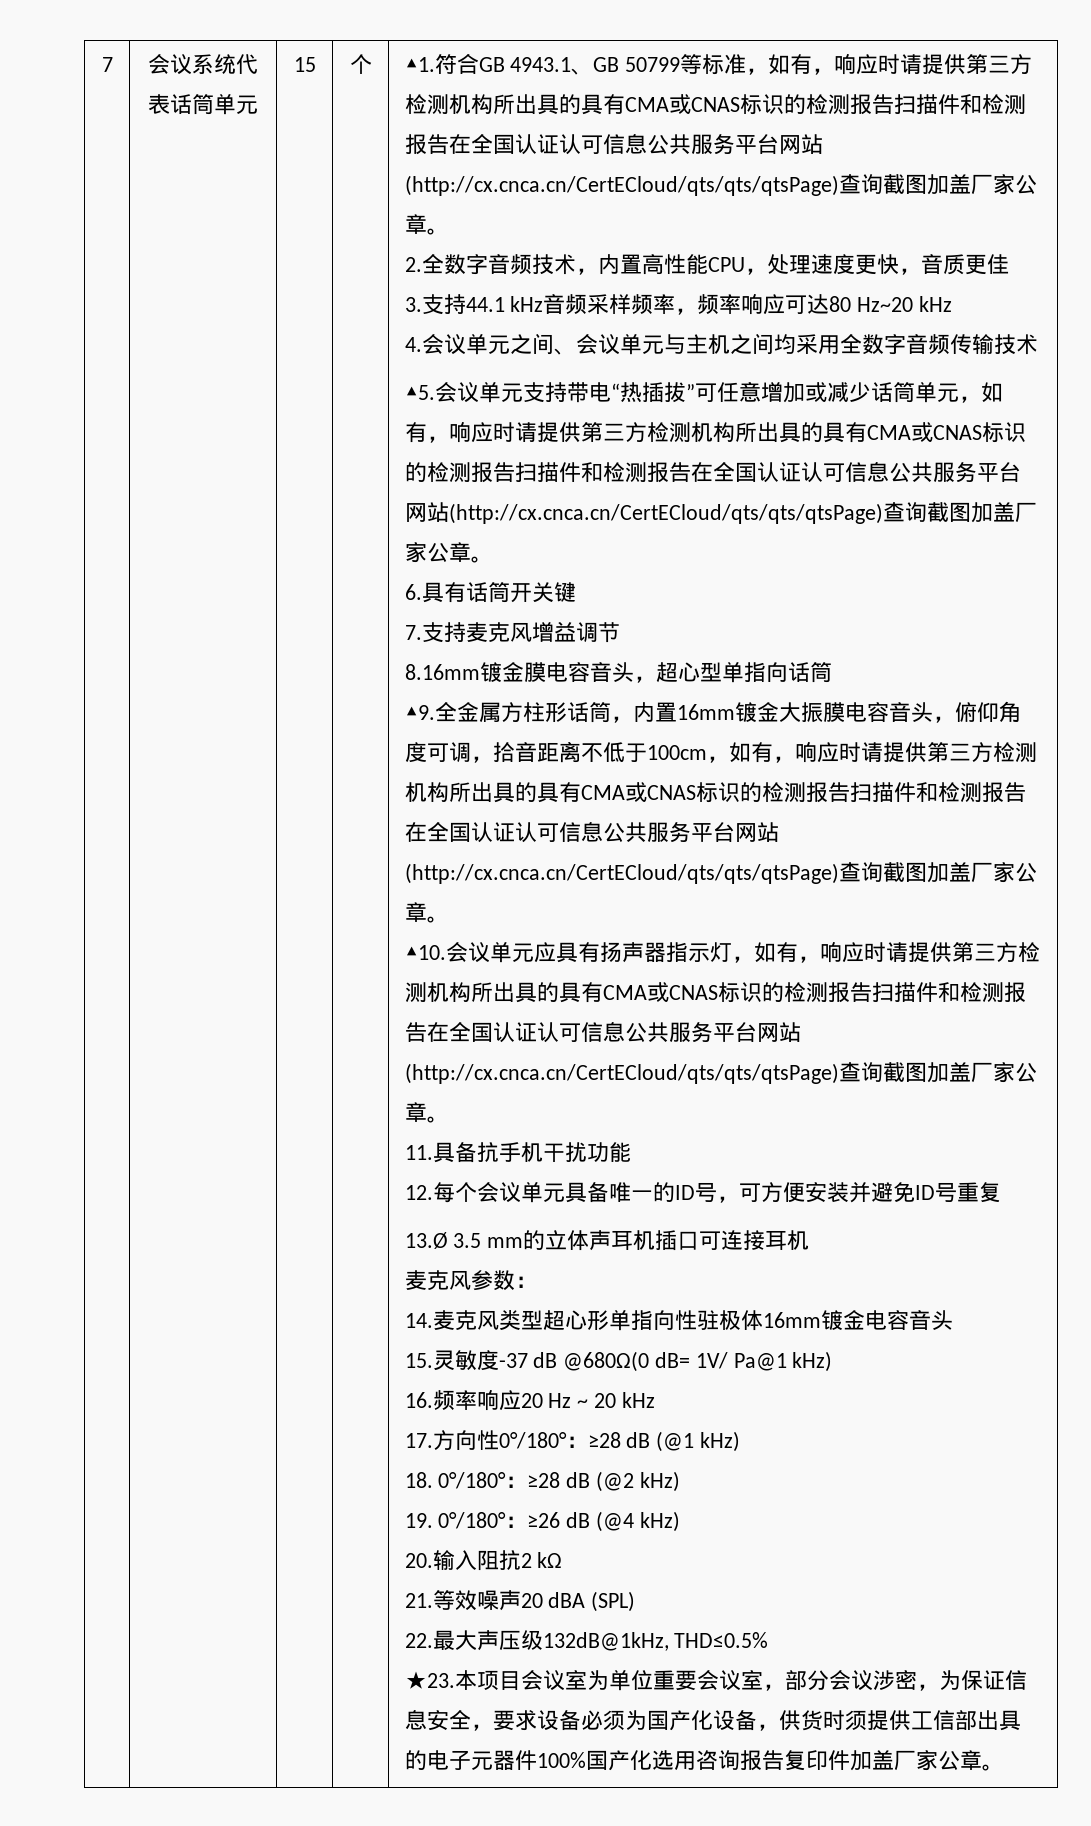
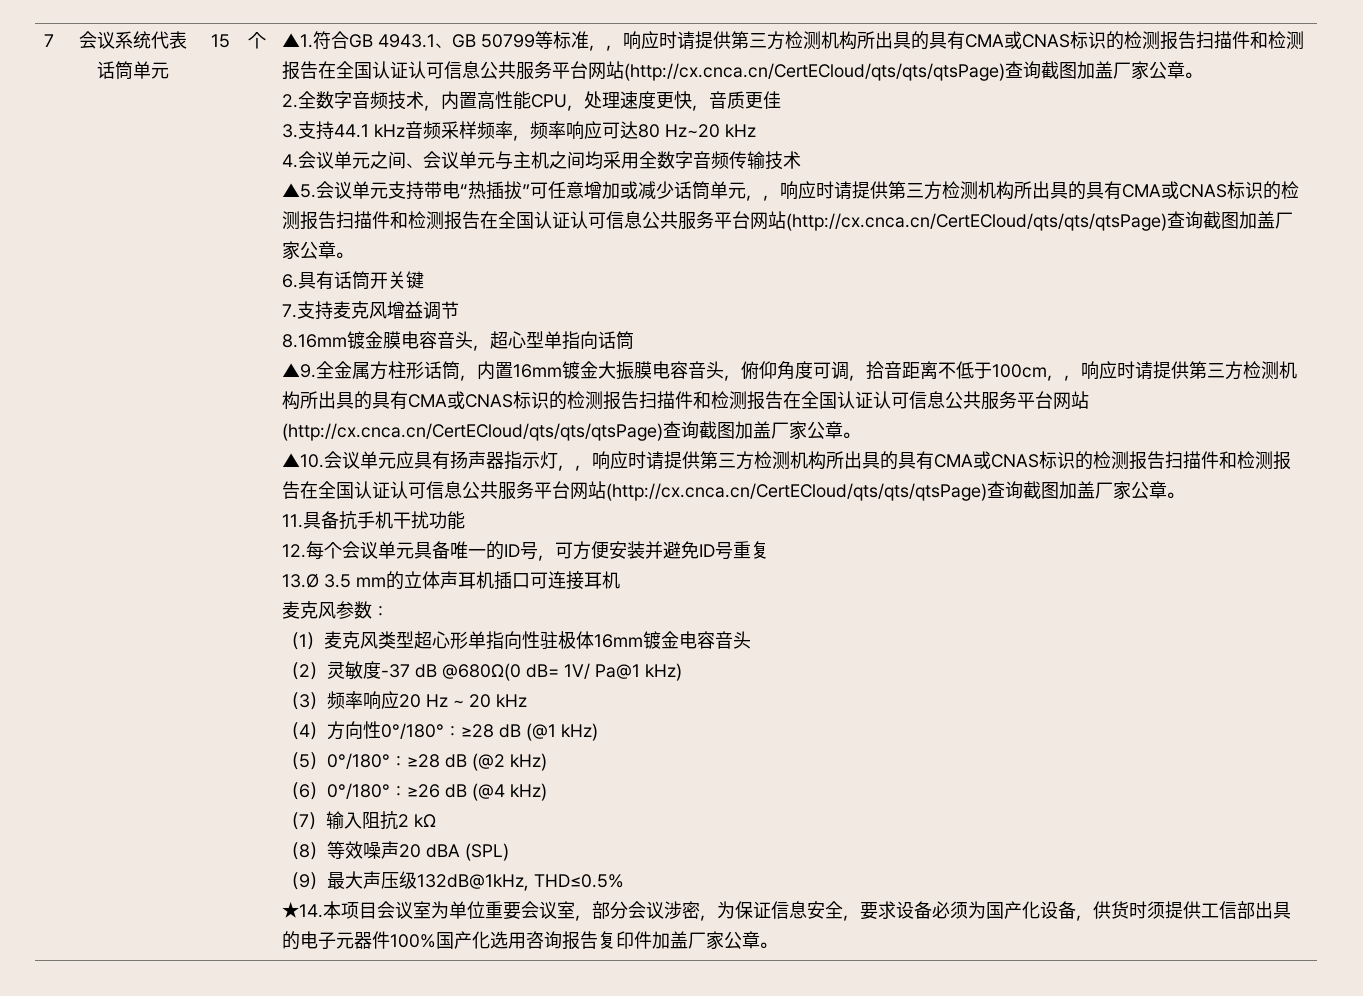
- 符合GB 4943.1、GB 50799等标准，如有，响应时请提供第三方检测机构所出具的具有CMA或CNAS标识的检测报告扫描件和检测报告在全国认证认可信息公共服务平台网站(http://cx.cnca.cn/CertECloud/qts/qts/qtsPage)查询截图加盖厂家公章。
+ 符合GB 4943.1、GB 50799等标准，，响应时请提供第三方检测机构所出具的具有CMA或CNAS标识的检测报告扫描件和检测报告在全国认证认可信息公共服务平台网站(http://cx.cnca.cn/CertECloud/qts/qts/qtsPage)查询截图加盖厂家公章。
- 会议单元支持带电“热插拔”可任意增加或减少话筒单元，如有，响应时请提供第三方检测机构所出具的具有CMA或CNAS标识的检测报告扫描件和检测报告在全国认证认可信息公共服务平台网站(http://cx.cnca.cn/CertECloud/qts/qts/qtsPage)查询截图加盖厂家公章。
+ 会议单元支持带电“热插拔”可任意增加或减少话筒单元，，响应时请提供第三方检测机构所出具的具有CMA或CNAS标识的检测报告扫描件和检测报告在全国认证认可信息公共服务平台网站(http://cx.cnca.cn/CertECloud/qts/qts/qtsPage)查询截图加盖厂家公章。
- 全金属方柱形话筒，内置16mm镀金大振膜电容音头，俯仰角度可调，拾音距离不低于100cm，如有，响应时请提供第三方检测机构所出具的具有CMA或CNAS标识的检测报告扫描件和检测报告在全国认证认可信息公共服务平台网站(http://cx.cnca.cn/CertECloud/qts/qts/qtsPage)查询截图加盖厂家公章。
+ 全金属方柱形话筒，内置16mm镀金大振膜电容音头，俯仰角度可调，拾音距离不低于100cm，，响应时请提供第三方检测机构所出具的具有CMA或CNAS标识的检测报告扫描件和检测报告在全国认证认可信息公共服务平台网站(http://cx.cnca.cn/CertECloud/qts/qts/qtsPage)查询截图加盖厂家公章。
- 会议单元应具有扬声器指示灯，如有，响应时请提供第三方检测机构所出具的具有CMA或CNAS标识的检测报告扫描件和检测报告在全国认证认可信息公共服务平台网站(http://cx.cnca.cn/CertECloud/qts/qts/qtsPage)查询截图加盖厂家公章。
+ 会议单元应具有扬声器指示灯，，响应时请提供第三方检测机构所出具的具有CMA或CNAS标识的检测报告扫描件和检测报告在全国认证认可信息公共服务平台网站(http://cx.cnca.cn/CertECloud/qts/qts/qtsPage)查询截图加盖厂家公章。
- 14.麦克风类型超心形单指向性驻极体16mm镀金电容音头
+ （1）麦克风类型超心形单指向性驻极体16mm镀金电容音头
- 15.灵敏度-37 dB @680Ω(0 dB= 1V/ Pa@1 kHz)
+ （2）灵敏度-37 dB @680Ω(0 dB= 1V/ Pa@1 kHz)
- 16.频率响应20 Hz ~ 20 kHz
+ （3）频率响应20 Hz ~ 20 kHz
- 17.方向性0°/180°：≥28 dB (@1 kHz)
+ （4）方向性0°/180°：≥28 dB (@1 kHz)
- 18. 0°/180°：≥28 dB (@2 kHz)
+ （5）0°/180°：≥28 dB (@2 kHz)
- 19. 0°/180°：≥26 dB (@4 kHz)
+ （6）0°/180°：≥26 dB (@4 kHz)
- 20.输入阻抗2 kΩ
+ （7）输入阻抗2 kΩ
- 21.等效噪声20 dBA (SPL)
+ （8）等效噪声20 dBA (SPL)
- 22.最大声压级132dB@1kHz, THD≤0.5%
+ （9）最大声压级132dB@1kHz, THD≤0.5%
- ★23.
+ ★14.

